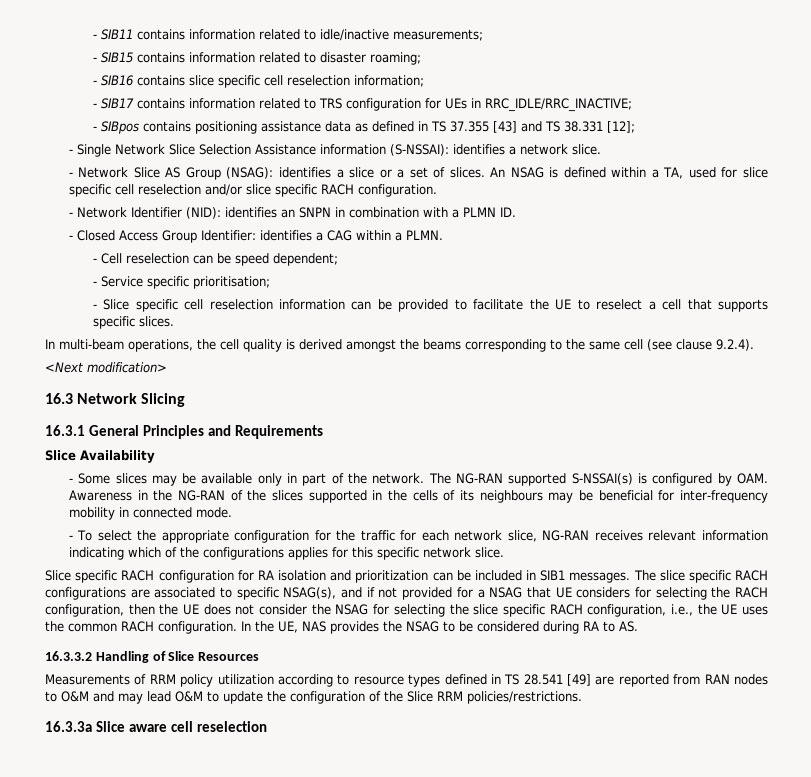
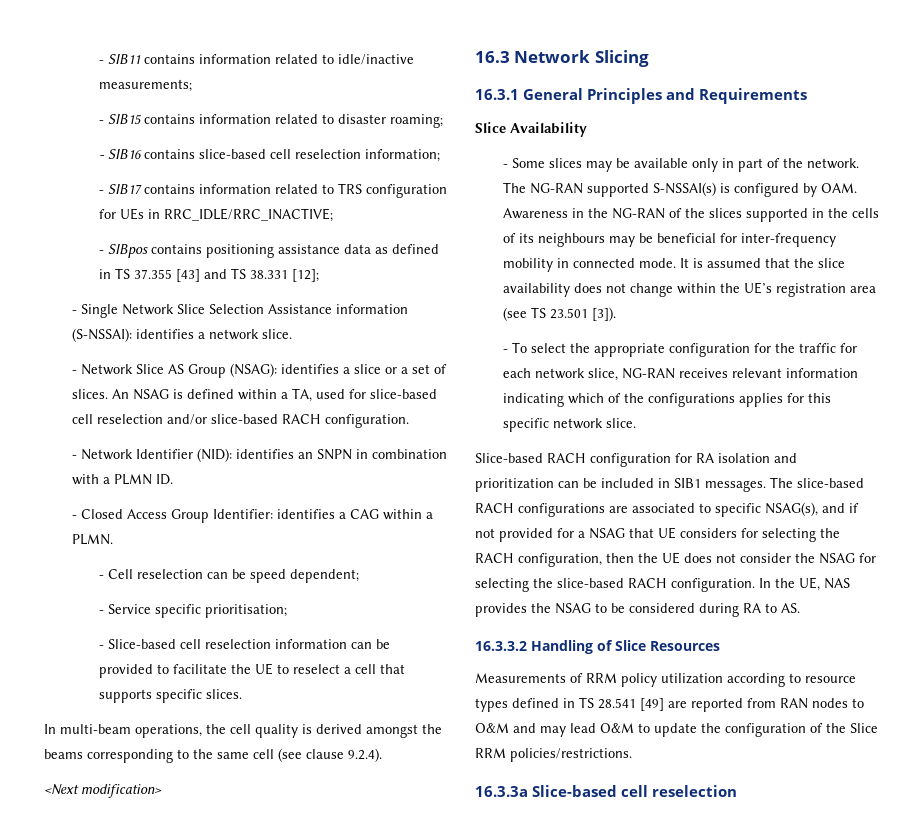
- - SIB16 contains slice specific cell reselection information;
+ - SIB16 contains slice-based cell reselection information;
- An NSAG is defined within a TA, used for slice specific cell reselection and/or slice specific RACH configuration.
+ An NSAG is defined within a TA, used for slice-based cell reselection and/or slice-based RACH configuration.
- - Slice specific cell reselection information can be provided to facilitate the UE to reselect a cell that supports specific slices.
+ - Slice-based cell reselection information can be provided to facilitate the UE to reselect a cell that supports specific slices.
+ It is assumed that the slice availability does not change within the UE’s registration area (see TS 23.501 [3]).
- Slice specific RACH configuration for RA isolation and prioritization can be included in SIB1 messages.
+ Slice-based RACH configuration for RA isolation and prioritization can be included in SIB1 messages.
- The slice specific RACH configurations are associated to specific NSAG(s), and if not provided for a NSAG that UE considers for selecting the RACH configuration, then the UE does not consider the NSAG for selecting the slice specific RACH configuration, i.e., the UE uses the common RACH configuration.
+ The slice-based RACH configurations are associated to specific NSAG(s), and if not provided for a NSAG that UE considers for selecting the RACH configuration, then the UE does not consider the NSAG for selecting the slice-based RACH configuration.
- 16.3.3a Slice aware cell reselection
+ 16.3.3a Slice-based cell reselection

